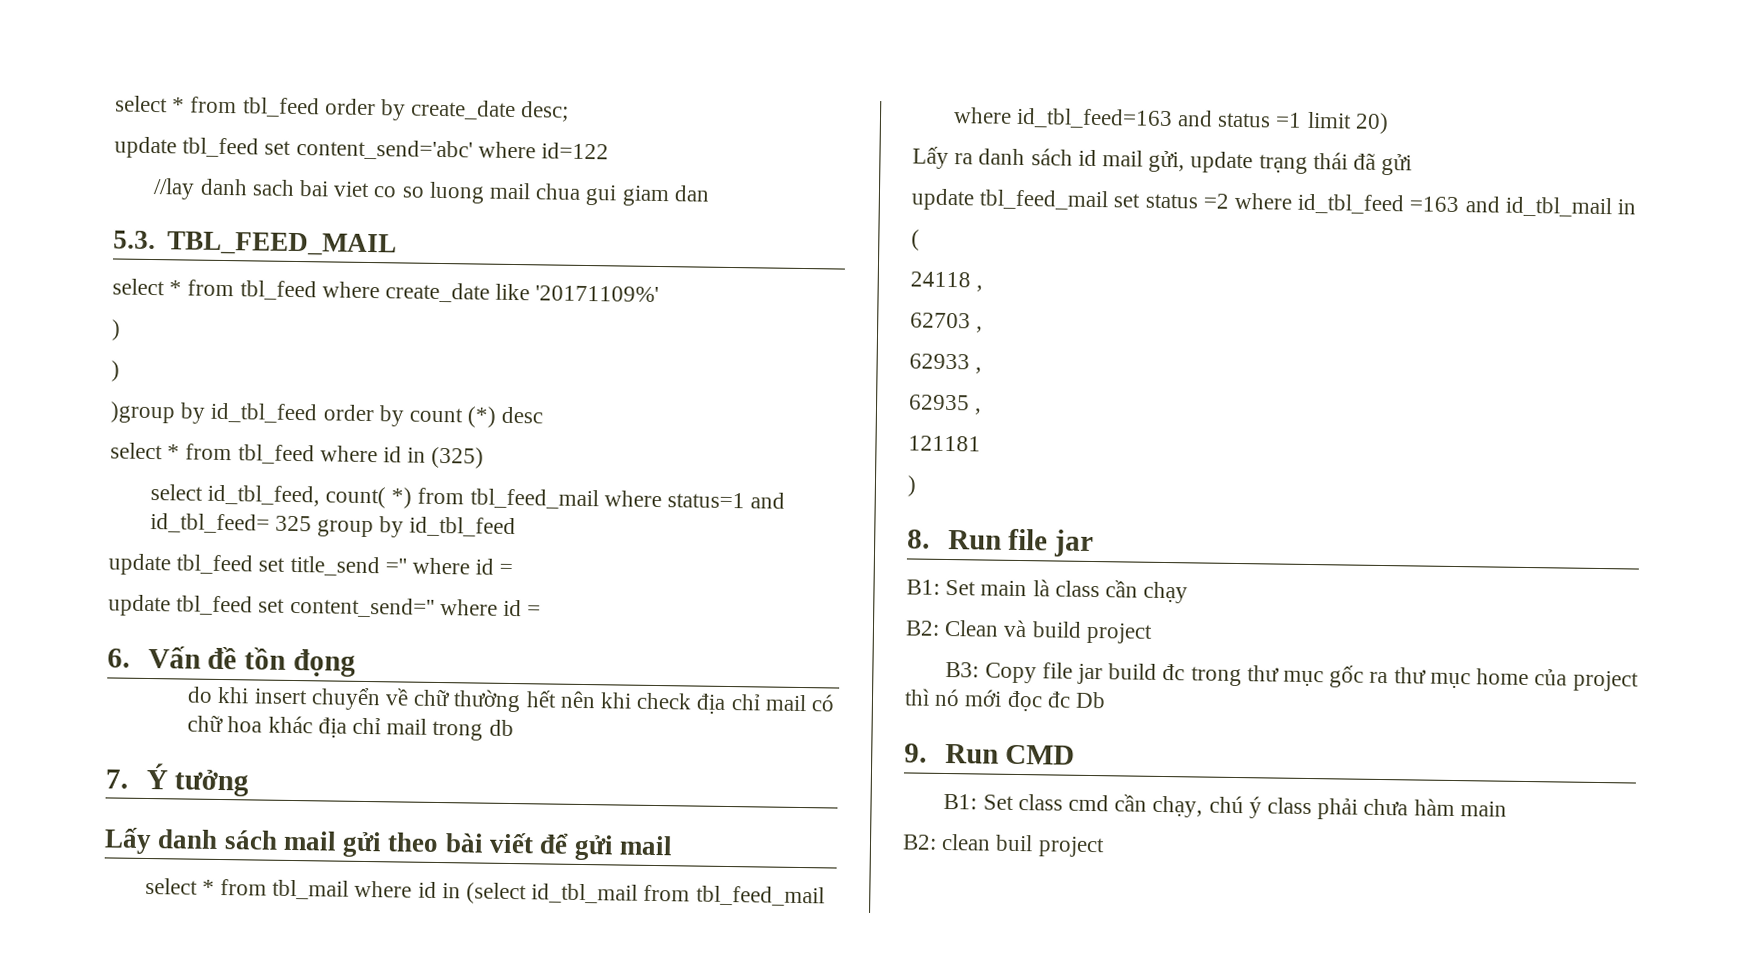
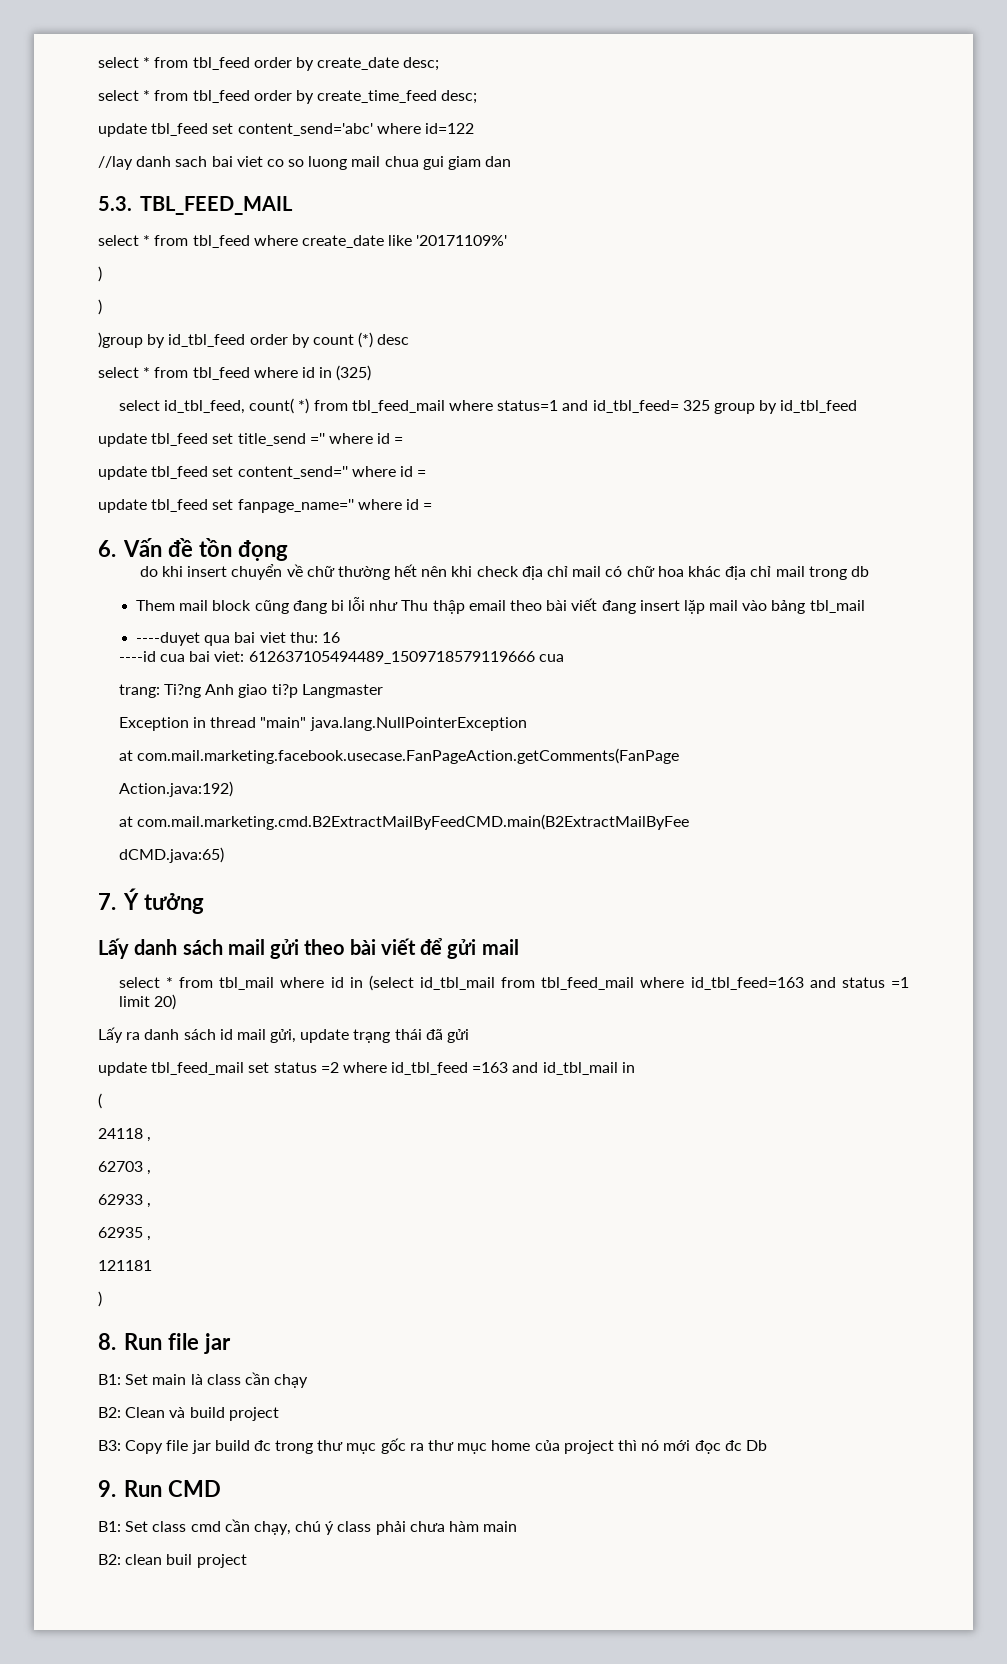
+ select * from tbl_feed order by create_time_feed desc;
+ update tbl_feed set fanpage_name='' where id =
+ Them mail block cũng đang bi lỗi như Thu thập email theo bài viết đang insert lặp mail vào bảng tbl_mail
+ ----duyet qua bai viet thu: 16
+ ----id cua bai viet: 612637105494489_1509718579119666 cua
+ trang: Ti?ng Anh giao ti?p Langmaster
+ Exception in thread "main" java.lang.NullPointerException
+ at com.mail.marketing.facebook.usecase.FanPageAction.getComments(FanPage
+ Action.java:192)
+ at com.mail.marketing.cmd.B2ExtractMailByFeedCMD.main(B2ExtractMailByFee
+ dCMD.java:65)

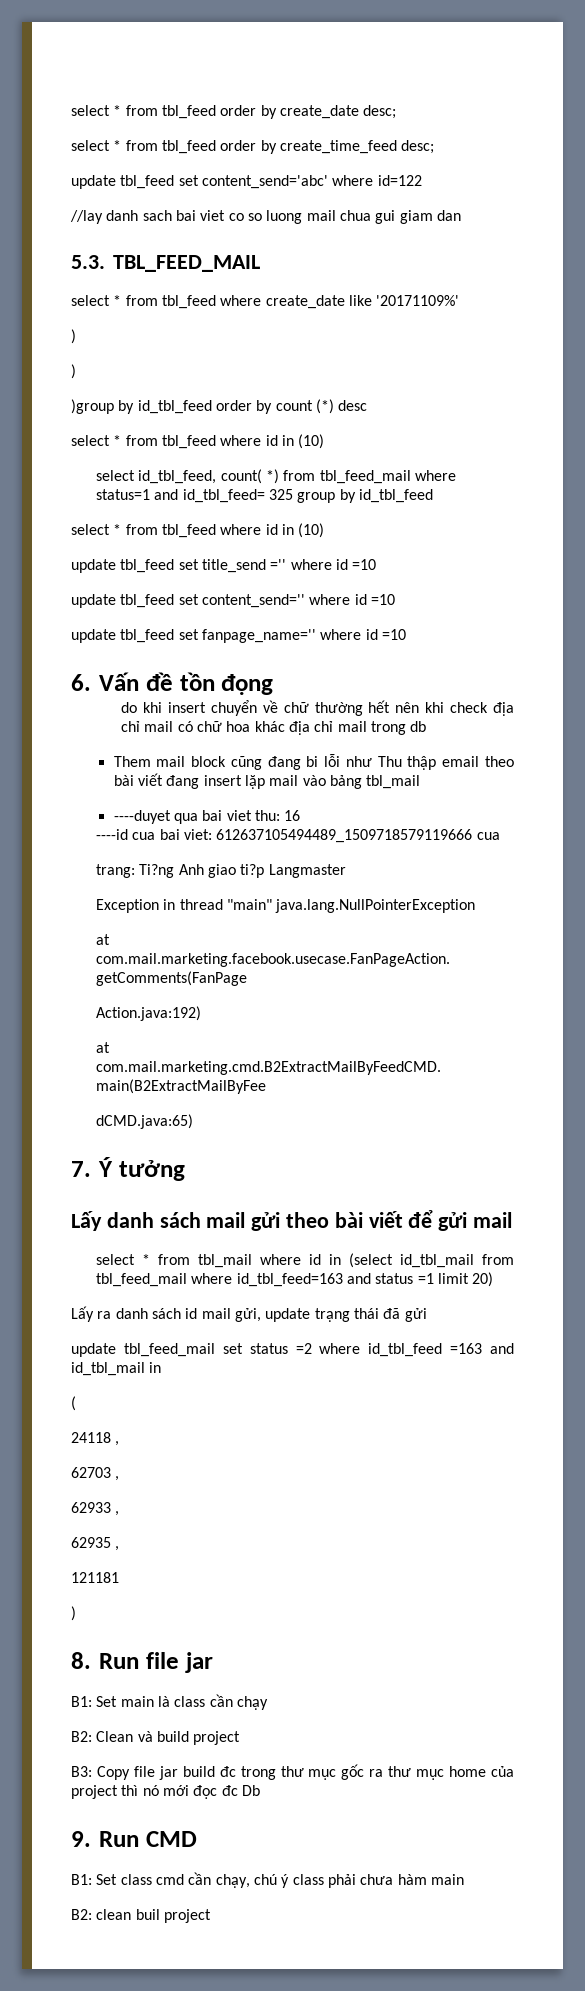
  )group by id_tbl_feed order by count (*) desc
- select * from tbl_feed where id in (325)
+ select * from tbl_feed where id in (10)
  select id_tbl_feed, count( *) from tbl_feed_mail where status=1 and id_tbl_feed= 325 group by id_tbl_feed
+ select * from tbl_feed where id in (10)
- update tbl_feed set title_send ='' where id =
+ update tbl_feed set title_send ='' where id =10
- update tbl_feed set content_send='' where id =
+ update tbl_feed set content_send='' where id =10
- update tbl_feed set fanpage_name='' where id =
+ update tbl_feed set fanpage_name='' where id =10

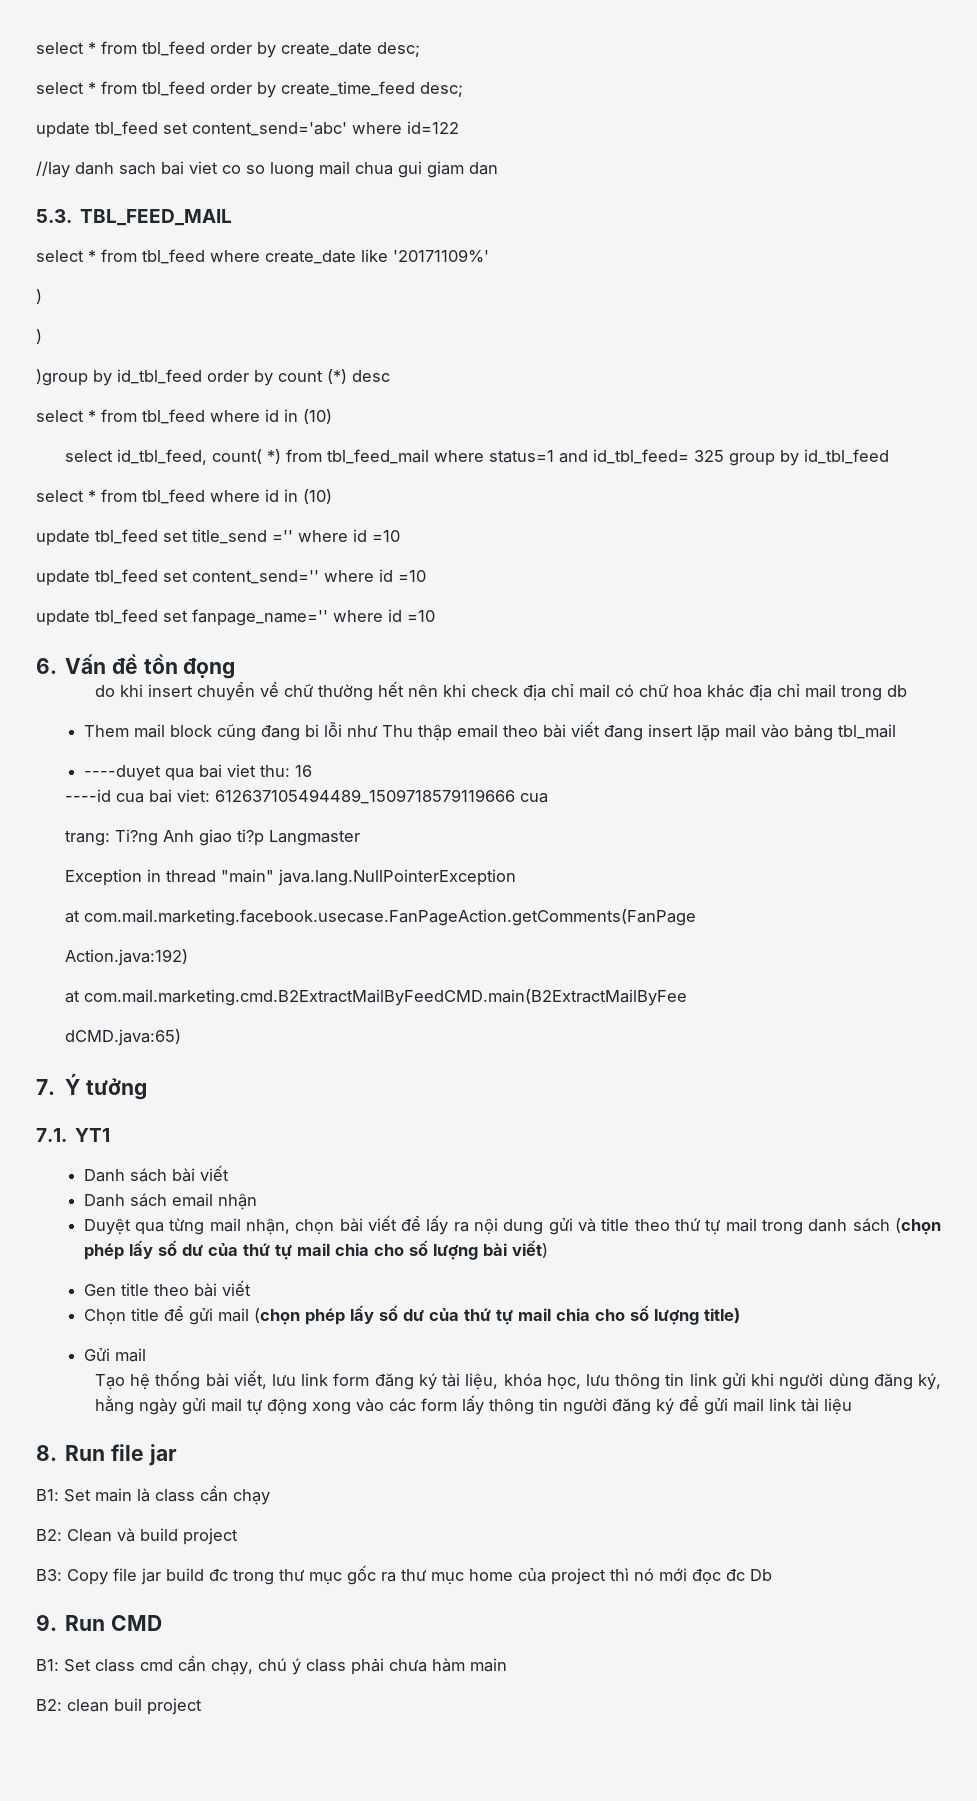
- Lấy danh sách mail gửi theo bài viết để gửi mail
- select * from tbl_mail where id in (select id_tbl_mail from tbl_feed_mail where id_tbl_feed=163 and status =1 limit 20)
- Lấy ra danh sách id mail gửi, update trạng thái đã gửi
- update tbl_feed_mail set status =2 where id_tbl_feed =163 and id_tbl_mail in
- (
- 24118 ,
- 62703 ,
- 62933 ,
- 62935 ,
- 121181
- )
+ 7.1. YT1
+ Danh sách bài viết
+ Danh sách email nhận
+ Duyệt qua từng mail nhận, chọn bài viết để lấy ra nội dung gửi và title theo thứ tự mail trong danh sách (chọn phép lấy số dư của thứ tự mail chia cho số lượng bài viết)
+ Gen title theo bài viết
+ Chọn title để gửi mail (chọn phép lấy số dư của thứ tự mail chia cho số lượng title)
+ Gửi mail
+ Tạo hệ thống bài viết, lưu link form đăng ký tài liệu, khóa học, lưu thông tin link gửi khi người dùng đăng ký, hằng ngày gửi mail tự động xong vào các form lấy thông tin người đăng ký để gửi mail link tài liệu

